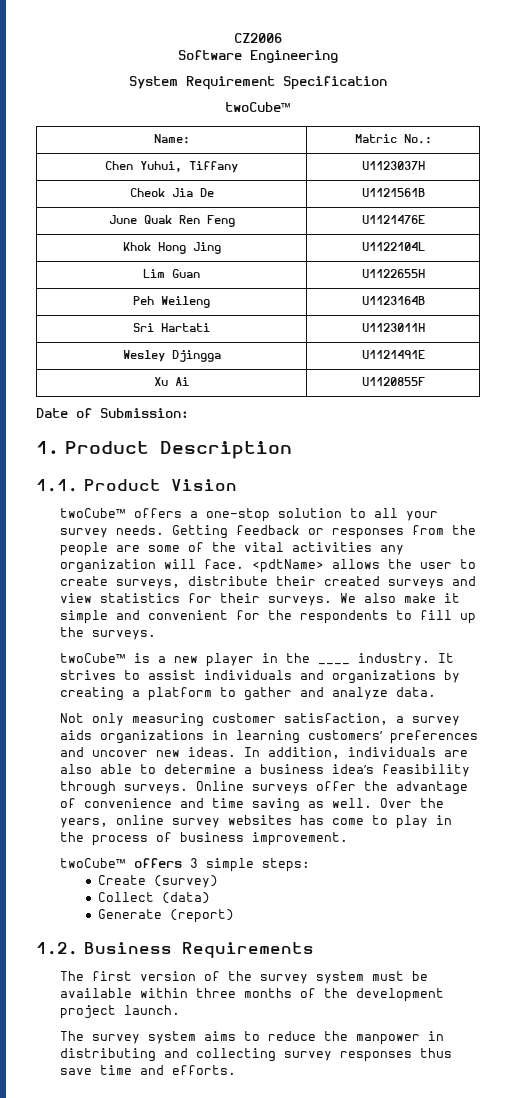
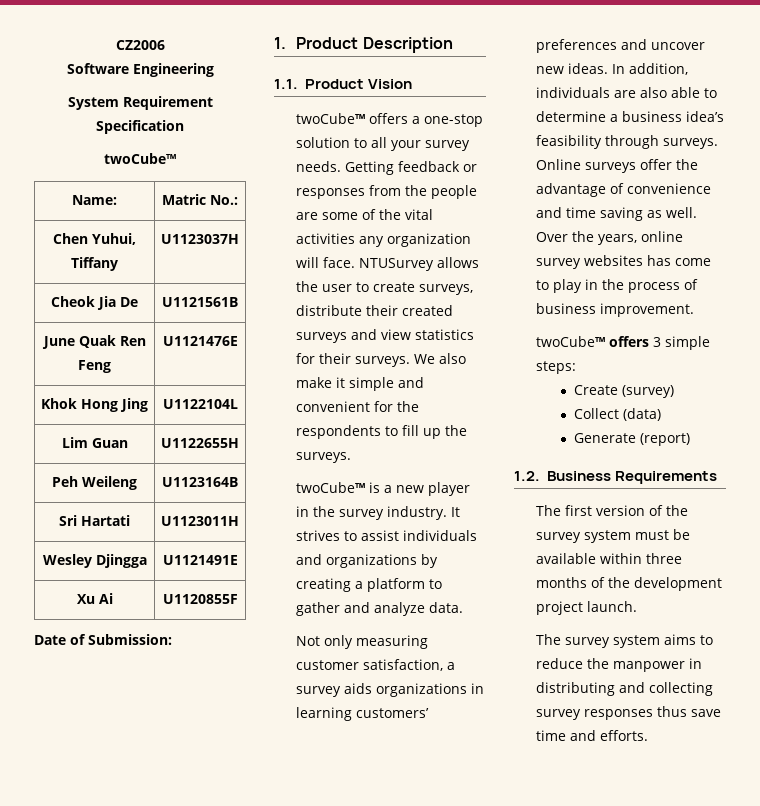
- <pdtName> allows the user to create surveys, distribute their created surveys and view statistics for their surveys.
+ NTUSurvey allows the user to create surveys, distribute their created surveys and view statistics for their surveys.
- twoCube™ is a new player in the ____ industry.
+ twoCube™ is a new player in the survey industry.

